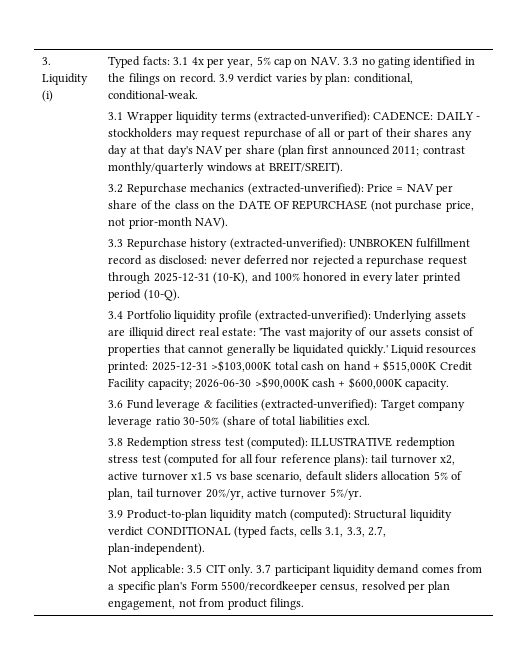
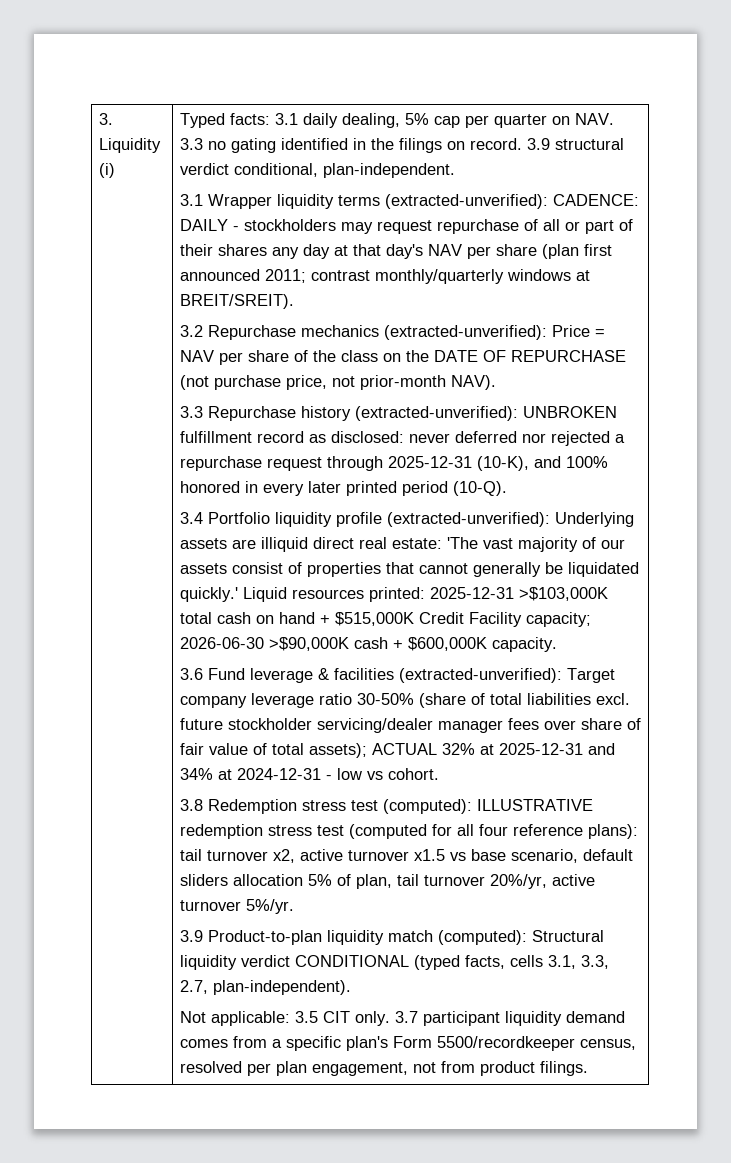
- Typed facts: 3.1 4x per year, 5% cap on NAV. 3.3 no gating identified in the filings on record.
+ Typed facts: 3.1 daily dealing, 5% cap per quarter on NAV. 3.3 no gating identified in the filings on record.
- 3.9 verdict varies by plan: conditional, conditional-weak.
+ 3.9 structural verdict conditional, plan-independent.
- 3.6 Fund leverage & facilities (extracted-unverified): Target company leverage ratio 30-50% (share of total liabilities excl.
+ 3.6 Fund leverage & facilities (extracted-unverified): Target company leverage ratio 30-50% (share of total liabilities excl. future stockholder servicing/dealer manager fees over share of fair value of total assets); ACTUAL 32% at 2025-12-31 and 34% at 2024-12-31 - low vs cohort.

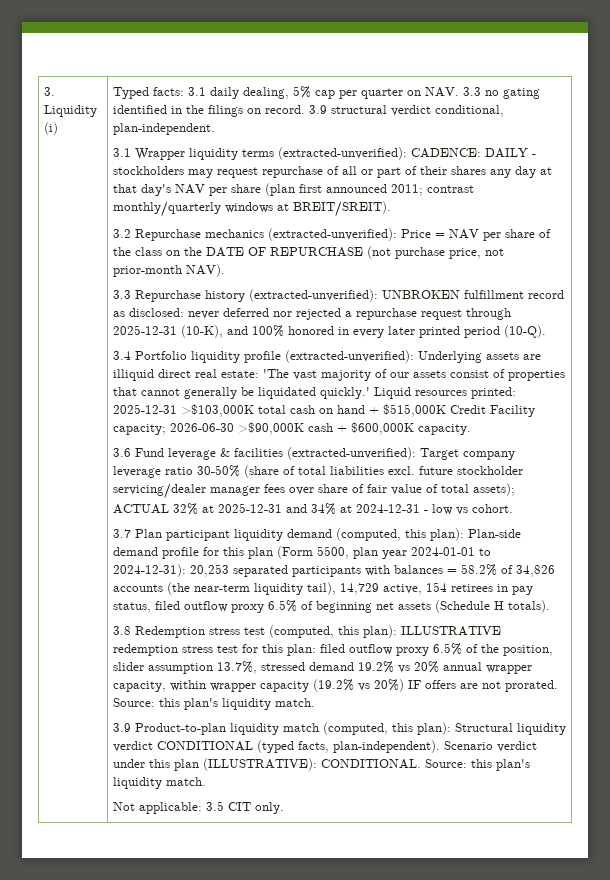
+ 3.7 Plan participant liquidity demand (computed, this plan): Plan-side demand profile for this plan (Form 5500, plan year 2024-01-01 to 2024-12-31): 20,253 separated participants with balances = 58.2% of 34,826 accounts (the near-term liquidity tail), 14,729 active, 154 retirees in pay status, filed outflow proxy 6.5% of beginning net assets (Schedule H totals).
- 3.8 Redemption stress test (computed): ILLUSTRATIVE redemption stress test (computed for all four reference plans): tail turnover x2, active turnover x1.5 vs base scenario, default sliders allocation 5% of plan, tail turnover 20%/yr, active turnover 5%/yr.
+ 3.8 Redemption stress test (computed, this plan): ILLUSTRATIVE redemption stress test for this plan: filed outflow proxy 6.5% of the position, slider assumption 13.7%, stressed demand 19.2% vs 20% annual wrapper capacity, within wrapper capacity (19.2% vs 20%) IF offers are not prorated. Source: this plan's liquidity match.
- 3.9 Product-to-plan liquidity match (computed): Structural liquidity verdict CONDITIONAL (typed facts, cells 3.1, 3.3, 2.7, plan-independent).
+ 3.9 Product-to-plan liquidity match (computed, this plan): Structural liquidity verdict CONDITIONAL (typed facts, plan-independent). Scenario verdict under this plan (ILLUSTRATIVE): CONDITIONAL. Source: this plan's liquidity match.
- 3.7 participant liquidity demand comes from a specific plan's Form 5500/recordkeeper census, resolved per plan engagement, not from product filings.

